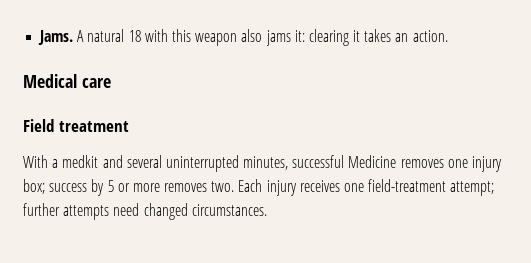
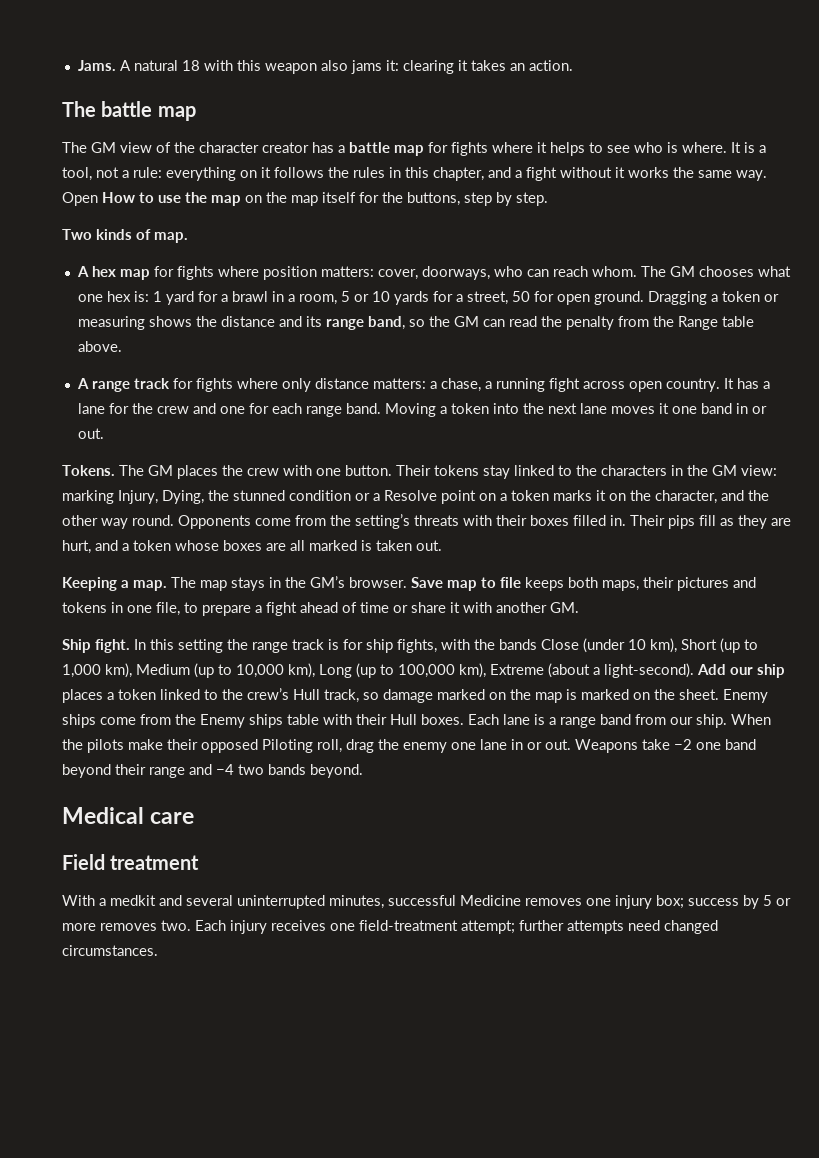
+ The battle map
+ The GM view of the character creator has a battle map for fights where it helps to see who is where. It is a tool, not a rule: everything on it follows the rules in this chapter, and a fight without it works the same way. Open How to use the map on the map itself for the buttons, step by step.
+ Two kinds of map.
+ A hex map for fights where position matters: cover, doorways, who can reach whom. The GM chooses what one hex is: 1 yard for a brawl in a room, 5 or 10 yards for a street, 50 for open ground. Dragging a token or measuring shows the distance and its range band, so the GM can read the penalty from the Range table above.
+ A range track for fights where only distance matters: a chase, a running fight across open country. It has a lane for the crew and one for each range band. Moving a token into the next lane moves it one band in or out.
+ Tokens. The GM places the crew with one button. Their tokens stay linked to the characters in the GM view: marking Injury, Dying, the stunned condition or a Resolve point on a token marks it on the character, and the other way round. Opponents come from the setting’s threats with their boxes filled in. Their pips fill as they are hurt, and a token whose boxes are all marked is taken out.
+ Keeping a map. The map stays in the GM’s browser. Save map to file keeps both maps, their pictures and tokens in one file, to prepare a fight ahead of time or share it with another GM.
+ Ship fight. In this setting the range track is for ship fights, with the bands Close (under 10 km), Short (up to 1,000 km), Medium (up to 10,000 km), Long (up to 100,000 km), Extreme (about a light-second). Add our ship places a token linked to the crew’s Hull track, so damage marked on the map is marked on the sheet. Enemy ships come from the Enemy ships table with their Hull boxes. Each lane is a range band from our ship. When the pilots make their opposed Piloting roll, drag the enemy one lane in or out. Weapons take −2 one band beyond their range and −4 two bands beyond.

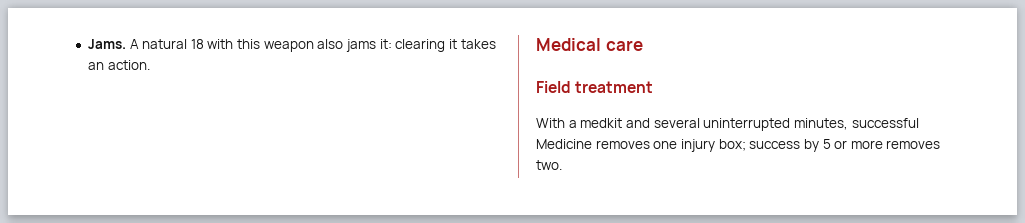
- The battle map
- The GM view of the character creator has a battle map for fights where it helps to see who is where. It is a tool, not a rule: everything on it follows the rules in this chapter, and a fight without it works the same way. Open How to use the map on the map itself for the buttons, step by step.
- Two kinds of map.
- A hex map for fights where position matters: cover, doorways, who can reach whom. The GM chooses what one hex is: 1 yard for a brawl in a room, 5 or 10 yards for a street, 50 for open ground. Dragging a token or measuring shows the distance and its range band, so the GM can read the penalty from the Range table above.
- A range track for fights where only distance matters: a chase, a running fight across open country. It has a lane for the crew and one for each range band. Moving a token into the next lane moves it one band in or out.
- Tokens. The GM places the crew with one button. Their tokens stay linked to the characters in the GM view: marking Injury, Dying, the stunned condition or a Resolve point on a token marks it on the character, and the other way round. Opponents come from the setting’s threats with their boxes filled in. Their pips fill as they are hurt, and a token whose boxes are all marked is taken out.
- Keeping a map. The map stays in the GM’s browser. Save map to file keeps both maps, their pictures and tokens in one file, to prepare a fight ahead of time or share it with another GM.
- Ship fight. In this setting the range track is for ship fights, with the bands Close (under 10 km), Short (up to 1,000 km), Medium (up to 10,000 km), Long (up to 100,000 km), Extreme (about a light-second). Add our ship places a token linked to the crew’s Hull track, so damage marked on the map is marked on the sheet. Enemy ships come from the Enemy ships table with their Hull boxes. Each lane is a range band from our ship. When the pilots make their opposed Piloting roll, drag the enemy one lane in or out. Weapons take −2 one band beyond their range and −4 two bands beyond.
- Each injury receives one field-treatment attempt; further attempts need changed circumstances.

